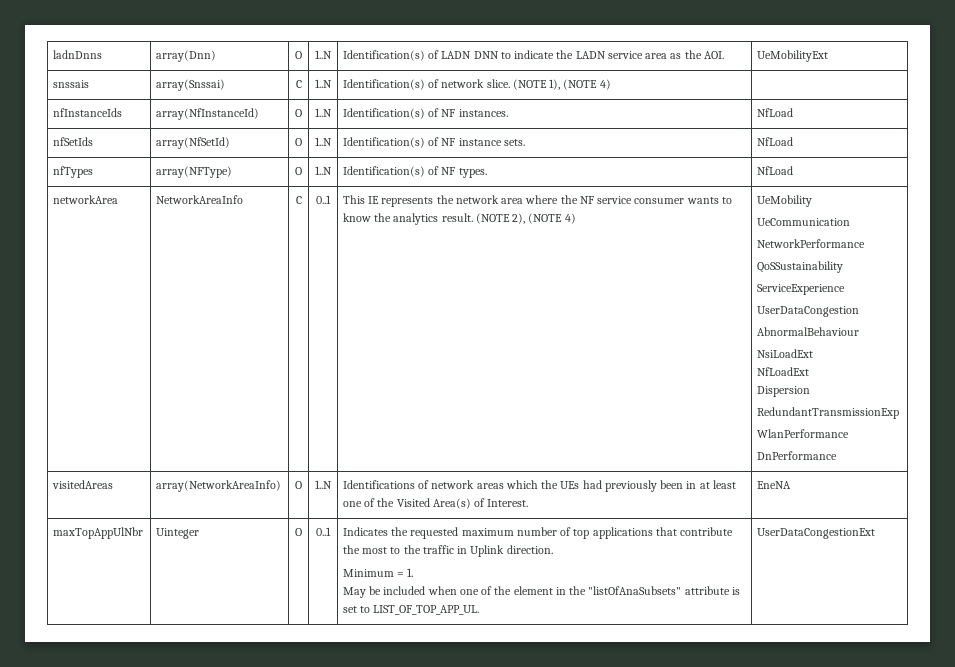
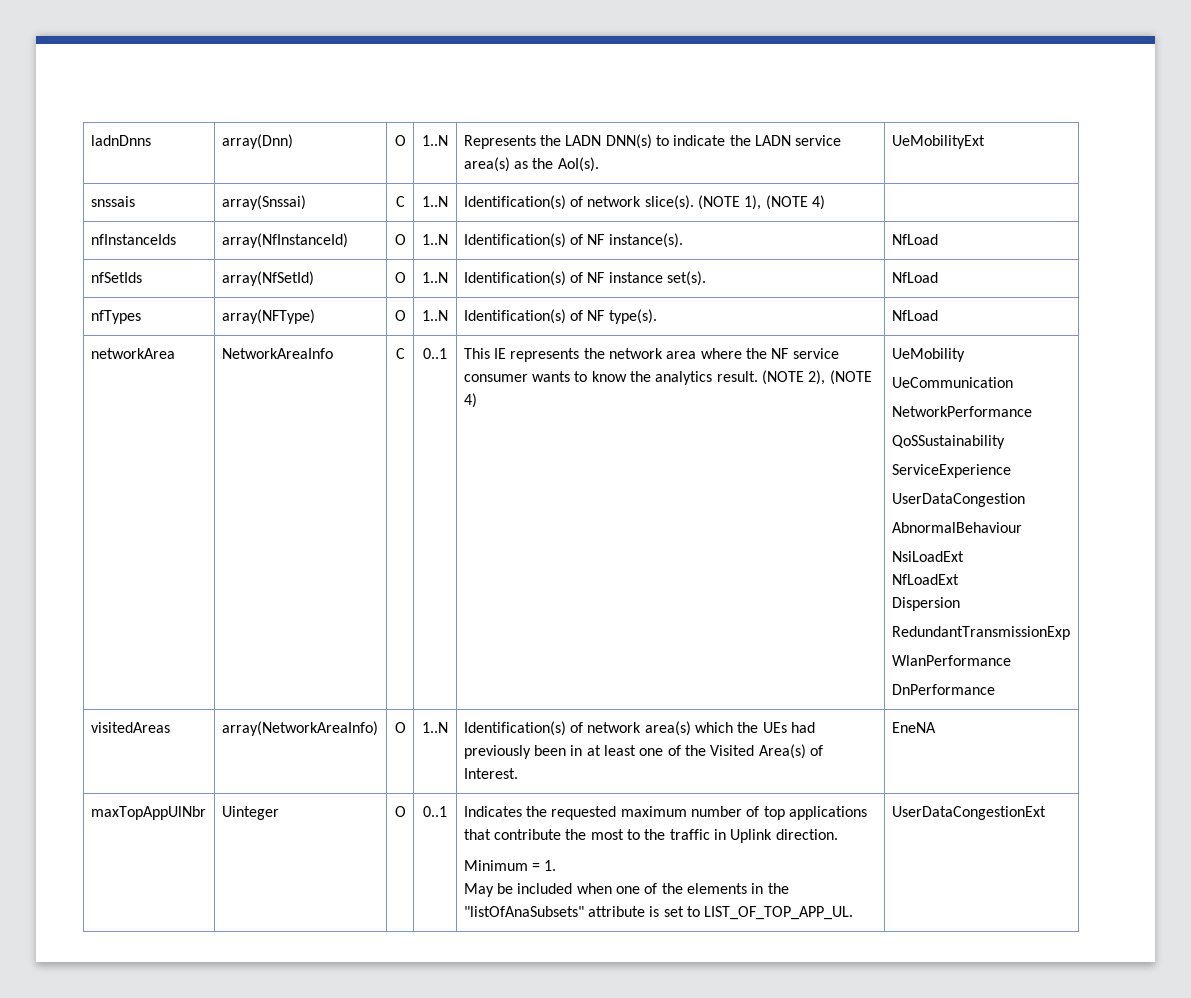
- ladnDnns | array(Dnn) | O | 1..N | Identification(s) of LADN DNN to indicate the LADN service area as the AOI. | UeMobilityExt
+ ladnDnns | array(Dnn) | O | 1..N | Represents the LADN DNN(s) to indicate the LADN service area(s) as the AoI(s). | UeMobilityExt
- snssais | array(Snssai) | C | 1..N | Identification(s) of network slice. (NOTE 1), (NOTE 4) |
+ snssais | array(Snssai) | C | 1..N | Identification(s) of network slice(s). (NOTE 1), (NOTE 4) |
- nfInstanceIds | array(NfInstanceId) | O | 1..N | Identification(s) of NF instances. | NfLoad
+ nfInstanceIds | array(NfInstanceId) | O | 1..N | Identification(s) of NF instance(s). | NfLoad
- nfSetIds | array(NfSetId) | O | 1..N | Identification(s) of NF instance sets. | NfLoad
+ nfSetIds | array(NfSetId) | O | 1..N | Identification(s) of NF instance set(s). | NfLoad
- nfTypes | array(NFType) | O | 1..N | Identification(s) of NF types. | NfLoad
+ nfTypes | array(NFType) | O | 1..N | Identification(s) of NF type(s). | NfLoad
- visitedAreas | array(NetworkAreaInfo) | O | 1..N | Identifications of network areas which the UEs had previously been in at least one of the Visited Area(s) of Interest. | EneNA
+ visitedAreas | array(NetworkAreaInfo) | O | 1..N | Identification(s) of network area(s) which the UEs had previously been in at least one of the Visited Area(s) of Interest. | EneNA
- May be included when one of the element in the "listOfAnaSubsets" attribute is set to LIST_OF_TOP_APP_UL.
+ May be included when one of the elements in the "listOfAnaSubsets" attribute is set to LIST_OF_TOP_APP_UL.

